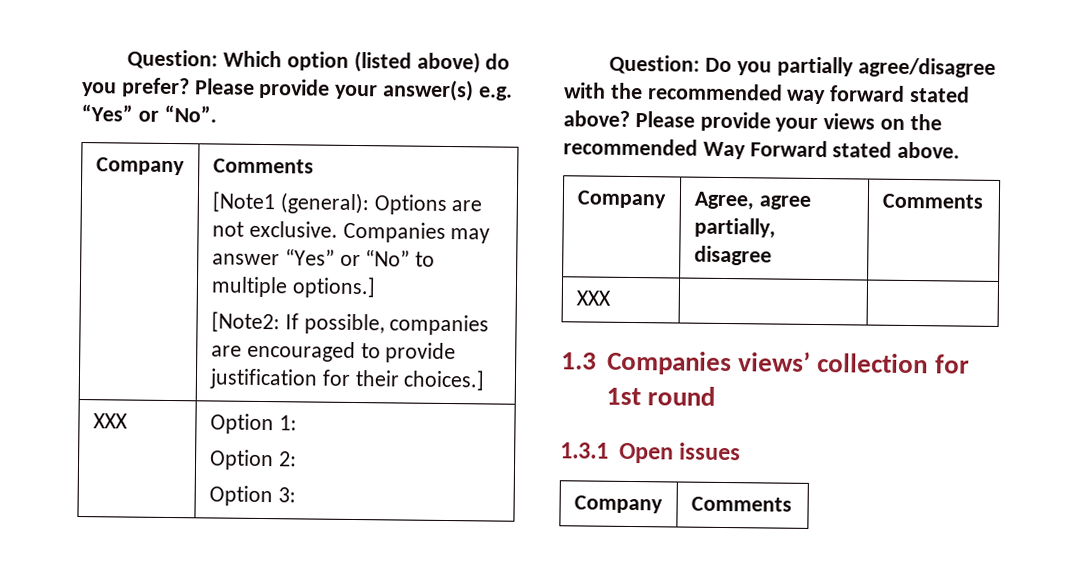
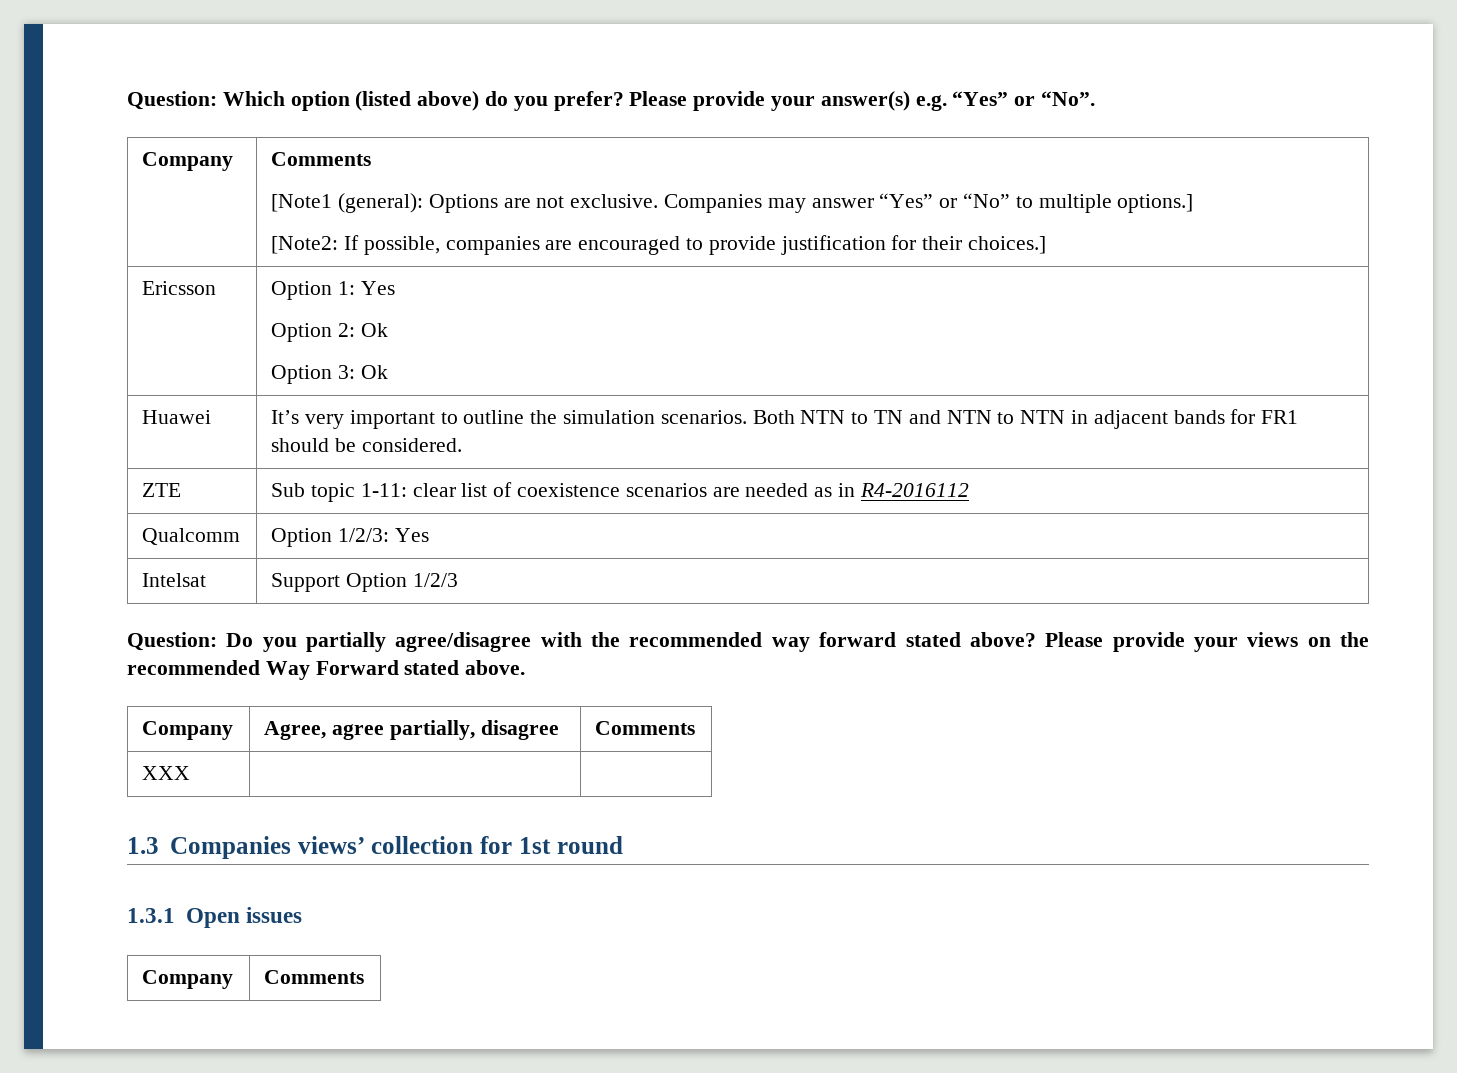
- XXX | Option 1:
- Option 2:
- Option 3:
+ Ericsson | Option 1: Yes
+ Option 2: Ok
+ Option 3: Ok
+ Huawei | It’s very important to outline the simulation scenarios. Both NTN to TN and NTN to NTN in adjacent bands for FR1 should be considered.
+ ZTE | Sub topic 1-11: clear list of coexistence scenarios are needed as in R4-2016112
+ Qualcomm | Option 1/2/3: Yes
+ Intelsat | Support Option 1/2/3

